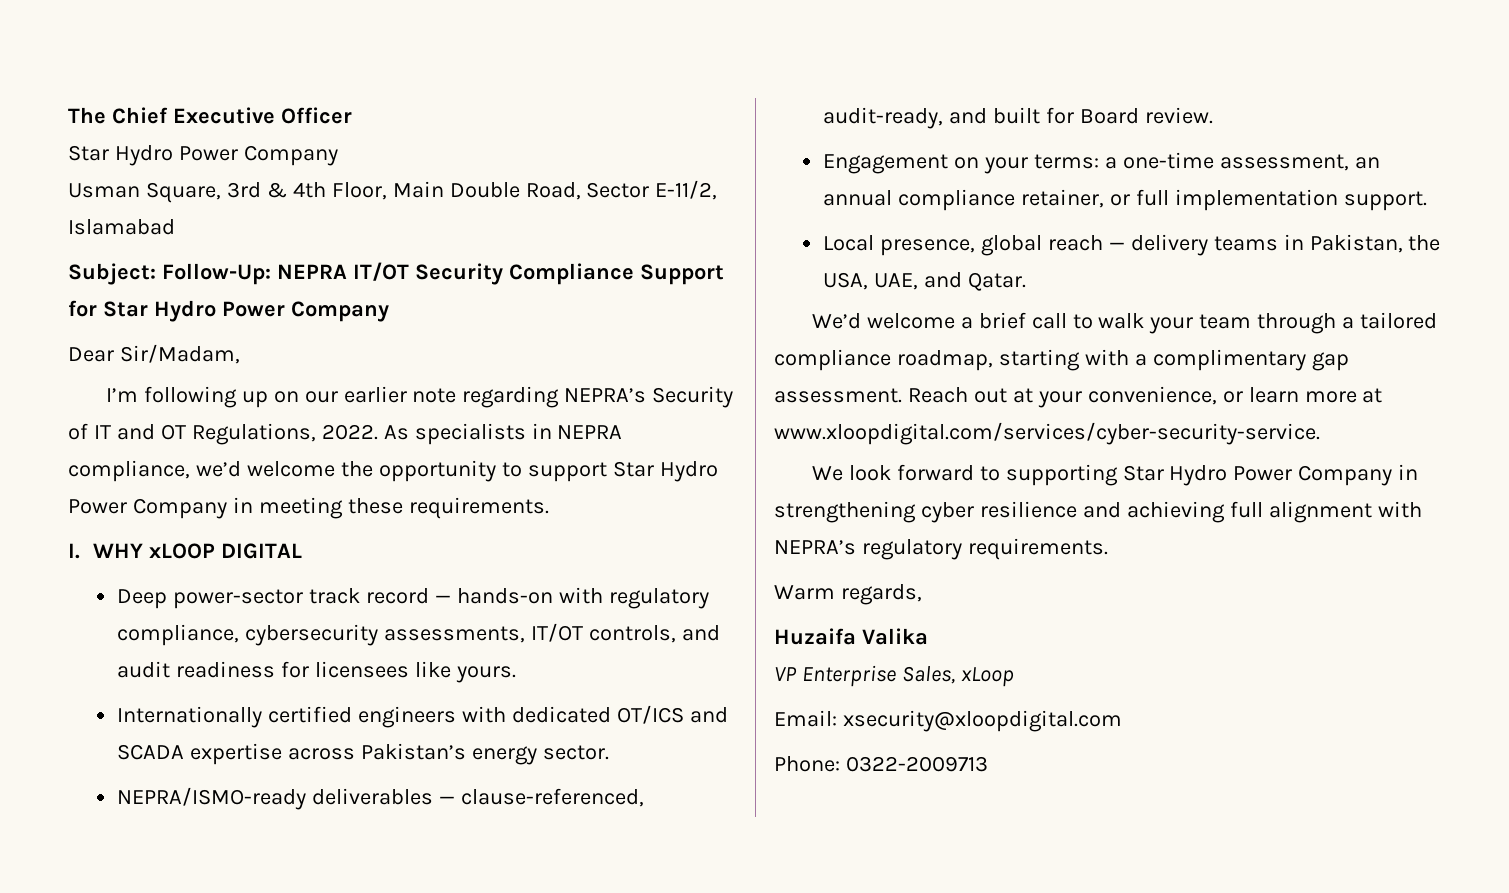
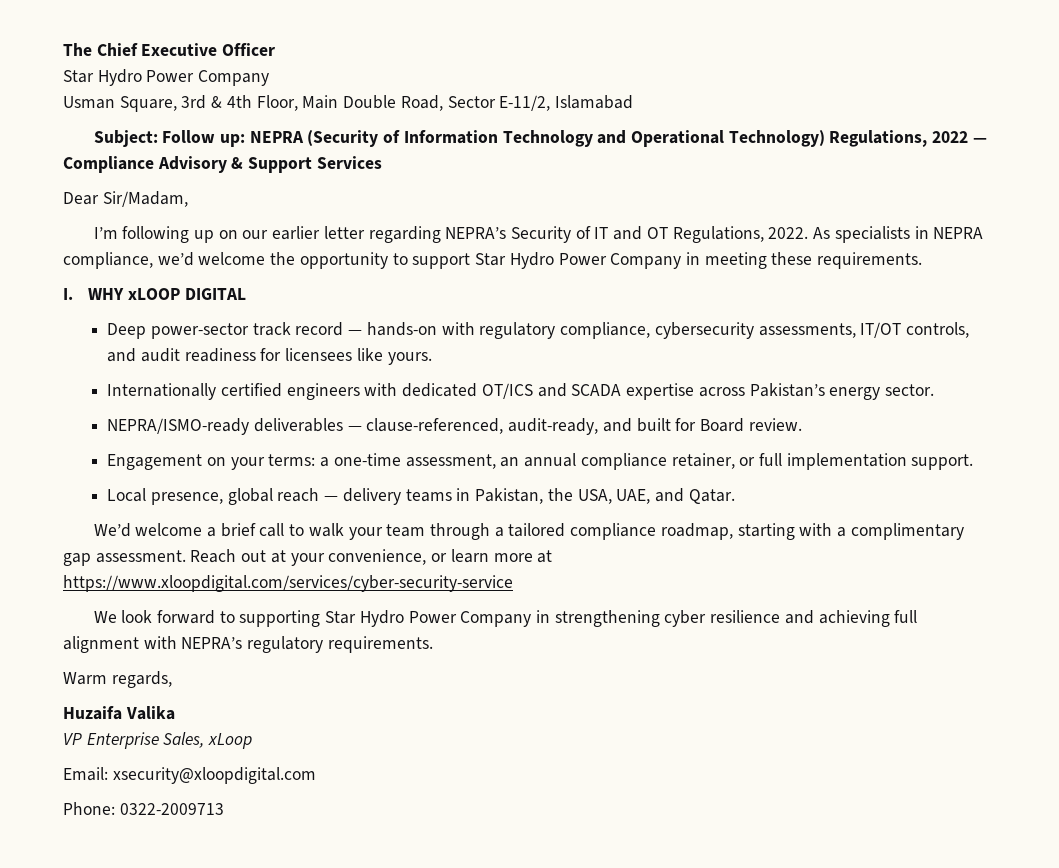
- Subject: Follow-Up: NEPRA IT/OT Security Compliance Support for Star Hydro Power Company
+ Subject: Follow up: NEPRA (Security of Information Technology and Operational Technology) Regulations, 2022 — Compliance Advisory & Support Services
- I’m following up on our earlier note regarding NEPRA’s Security of IT and OT Regulations, 2022.
+ I’m following up on our earlier letter regarding NEPRA’s Security of IT and OT Regulations, 2022.
- Reach out at your convenience, or learn more at www.xloopdigital.com/services/cyber-security-service.
+ Reach out at your convenience, or learn more at https://www.xloopdigital.com/services/cyber-security-service

